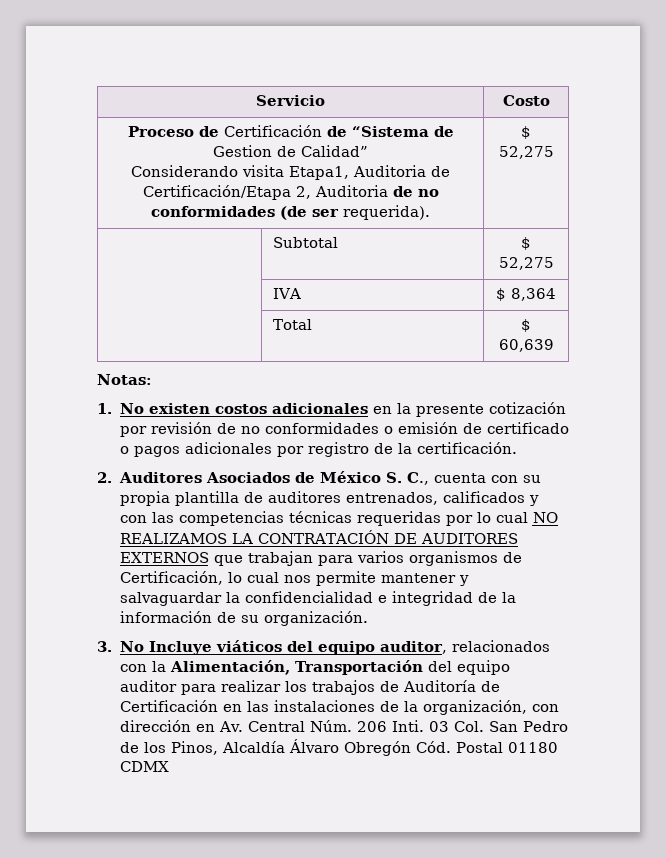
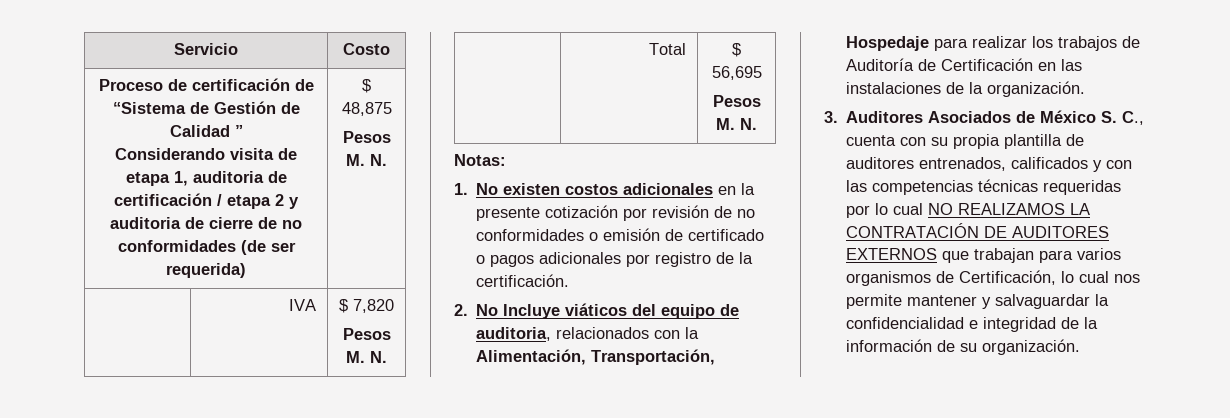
- Proceso de Certificación de “Sistema de Gestion de Calidad”
- Considerando visita Etapa1, Auditoria de Certificación/Etapa 2, Auditoria de no conformidades (de ser requerida). | $ 52,275
- | Subtotal | $ 52,275
- | IVA | $ 8,364
- | Total | $ 60,639
+ Proceso de certificación de “Sistema de Gestión de Calidad ”
+ Considerando visita de etapa 1, auditoria de certificación / etapa 2 y auditoria de cierre de no conformidades (de ser requerida) | $ 48,875
+ Pesos M. N.
+ | IVA | $ 7,820
+ Pesos M. N.
+ | Total | $ 56,695
+ Pesos M. N.
- 2. Auditores Asociados de México S. C., cuenta con su propia plantilla de auditores entrenados, calificados y con las competencias técnicas requeridas por lo cual NO REALIZAMOS LA CONTRATACIÓN DE AUDITORES EXTERNOS que trabajan para varios organismos de Certificación, lo cual nos permite mantener y salvaguardar la confidencialidad e integridad de la información de su organización.
+ 2. No Incluye viáticos del equipo de auditoria, relacionados con la Alimentación, Transportación, Hospedaje para realizar los trabajos de Auditoría de Certificación en las instalaciones de la organización.
+ 3. Auditores Asociados de México S. C., cuenta con su propia plantilla de auditores entrenados, calificados y con las competencias técnicas requeridas por lo cual NO REALIZAMOS LA CONTRATACIÓN DE AUDITORES EXTERNOS que trabajan para varios organismos de Certificación, lo cual nos permite mantener y salvaguardar la confidencialidad e integridad de la información de su organización.
- 3. No Incluye viáticos del equipo auditor, relacionados con la Alimentación, Transportación del equipo auditor para realizar los trabajos de Auditoría de Certificación en las instalaciones de la organización, con dirección en Av. Central Núm. 206 Inti. 03 Col. San Pedro de los Pinos, Alcaldía Álvaro Obregón Cód. Postal 01180 CDMX

